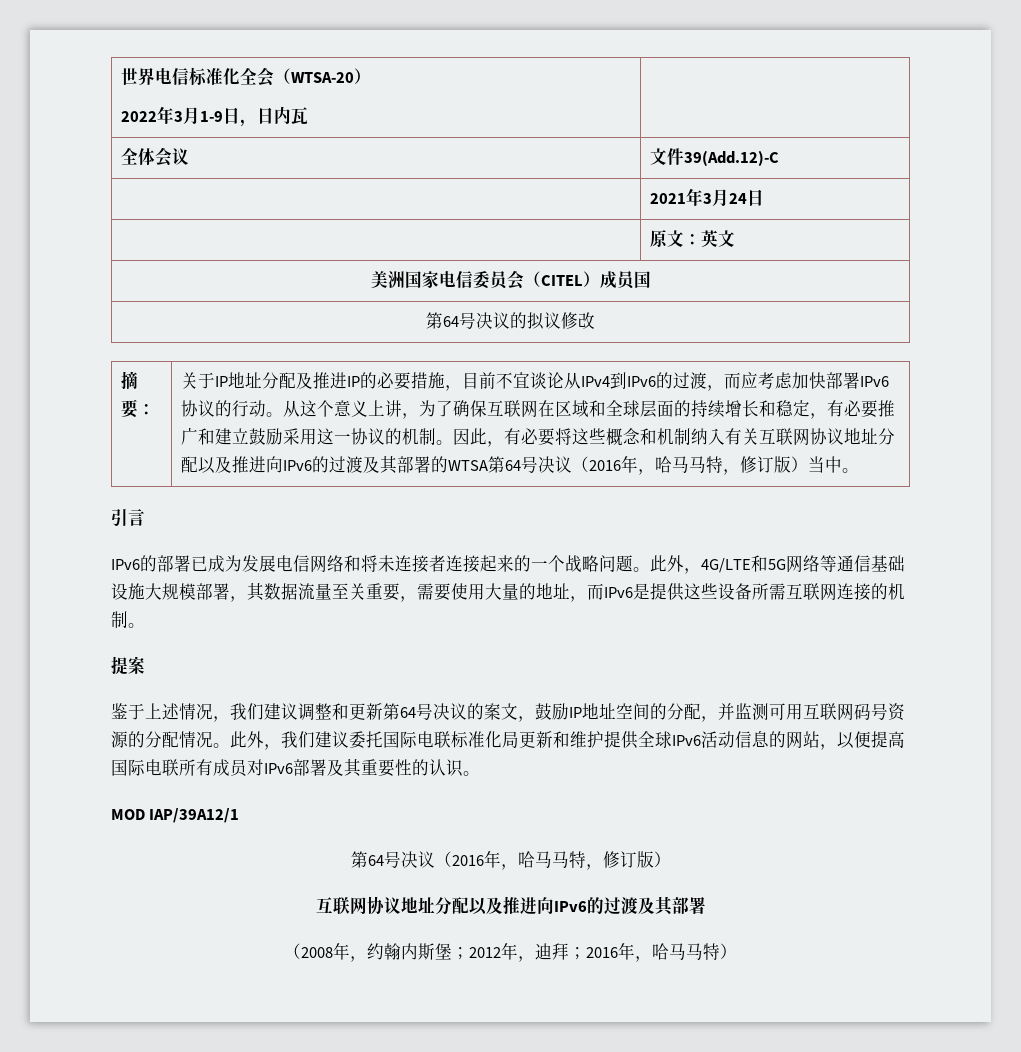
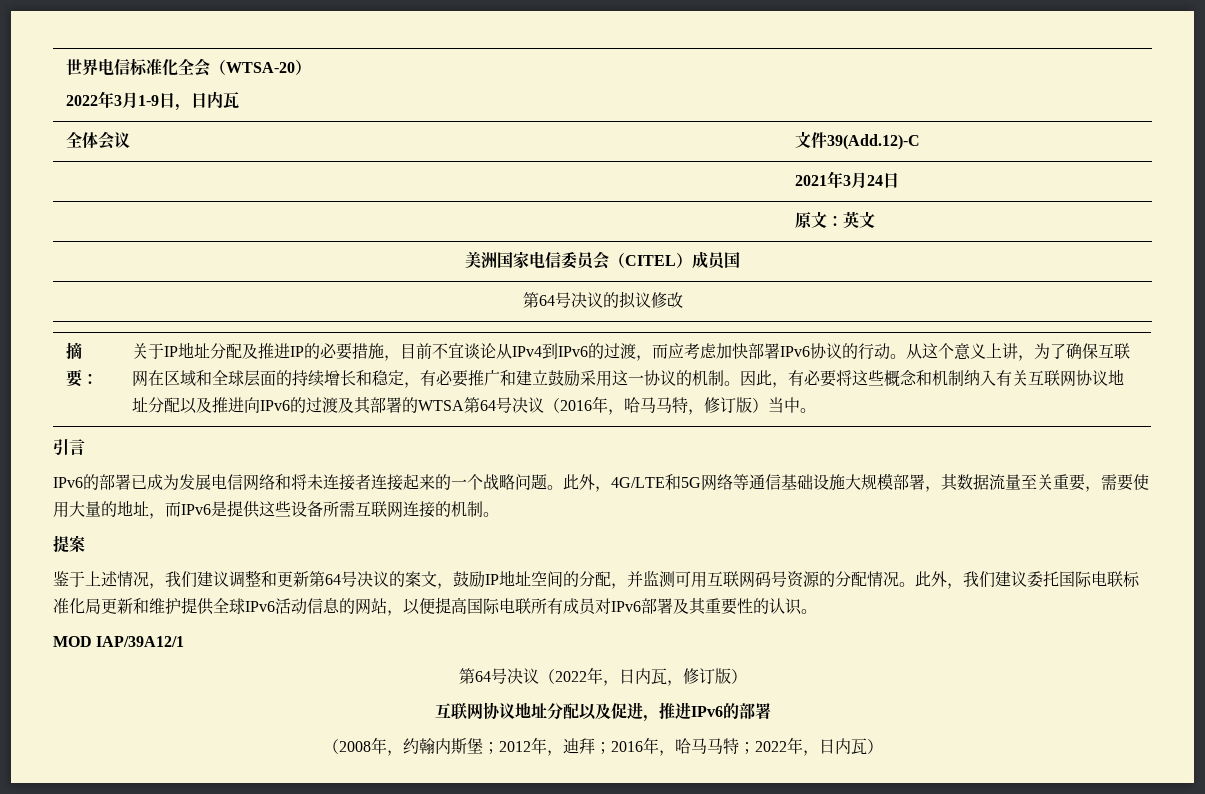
  MOD IAP/39A12/1
- 第64号决议（2016年，哈马马特，修订版）
- 互联网协议地址分配以及推进向IPv6的过渡及其部署
+ 第64号决议（2022年，日内瓦，修订版）
+ 互联网协议地址分配以及促进，推进IPv6的部署
- （2008年，约翰内斯堡；2012年，迪拜；2016年，哈马马特）
+ （2008年，约翰内斯堡；2012年，迪拜；2016年，哈马马特；2022年，日内瓦）

